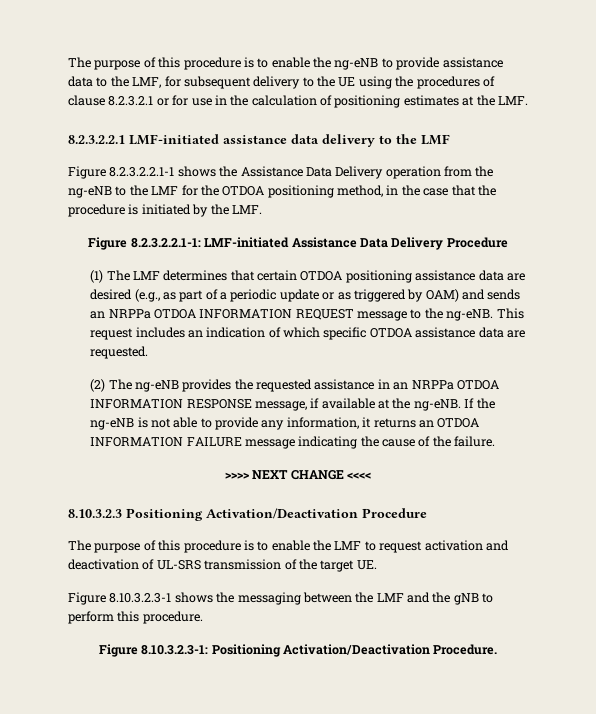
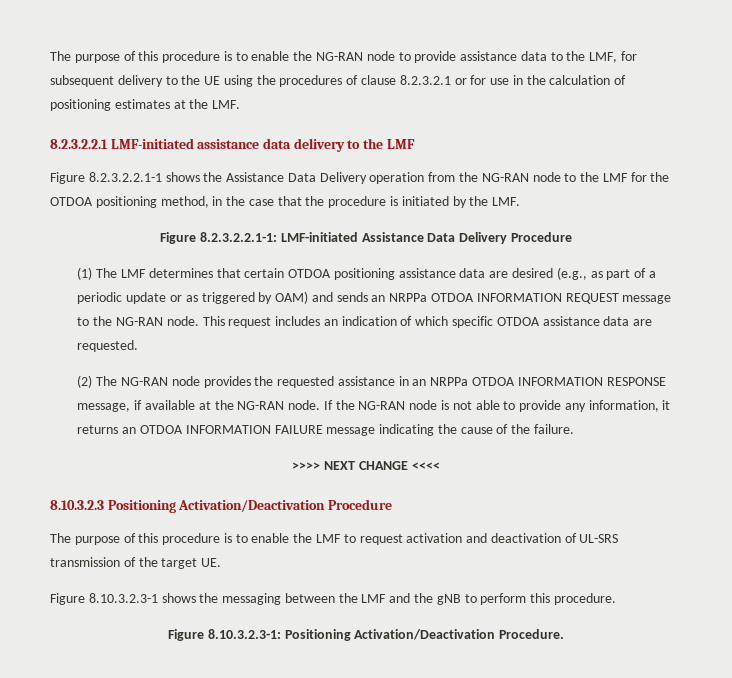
- The purpose of this procedure is to enable the ng-eNB to provide assistance data to the LMF, for subsequent delivery to the UE using the procedures of clause 8.2.3.2.1 or for use in the calculation of positioning estimates at the LMF.
+ The purpose of this procedure is to enable the NG-RAN node to provide assistance data to the LMF, for subsequent delivery to the UE using the procedures of clause 8.2.3.2.1 or for use in the calculation of positioning estimates at the LMF.
- Figure 8.2.3.2.2.1-1 shows the Assistance Data Delivery operation from the ng-eNB to the LMF for the OTDOA positioning method, in the case that the procedure is initiated by the LMF.
+ Figure 8.2.3.2.2.1-1 shows the Assistance Data Delivery operation from the NG-RAN node to the LMF for the OTDOA positioning method, in the case that the procedure is initiated by the LMF.
- (1) The LMF determines that certain OTDOA positioning assistance data are desired (e.g., as part of a periodic update or as triggered by OAM) and sends an NRPPa OTDOA INFORMATION REQUEST message to the ng-eNB.
+ (1) The LMF determines that certain OTDOA positioning assistance data are desired (e.g., as part of a periodic update or as triggered by OAM) and sends an NRPPa OTDOA INFORMATION REQUEST message to the NG-RAN node.
- (2) The ng-eNB provides the requested assistance in an NRPPa OTDOA INFORMATION RESPONSE message, if available at the ng-eNB. If the ng-eNB is not able to provide any information, it returns an OTDOA INFORMATION FAILURE message indicating the cause of the failure.
+ (2) The NG-RAN node provides the requested assistance in an NRPPa OTDOA INFORMATION RESPONSE message, if available at the NG-RAN node. If the NG-RAN node is not able to provide any information, it returns an OTDOA INFORMATION FAILURE message indicating the cause of the failure.

